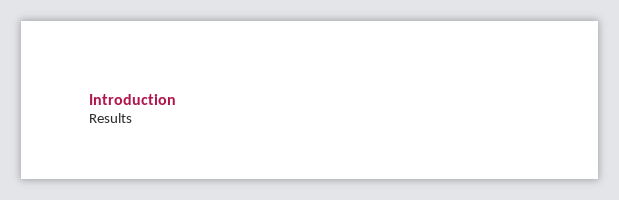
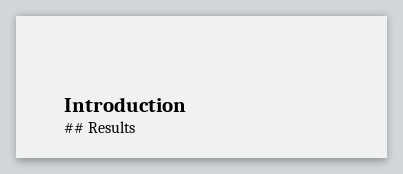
- Results
+ ## Results

